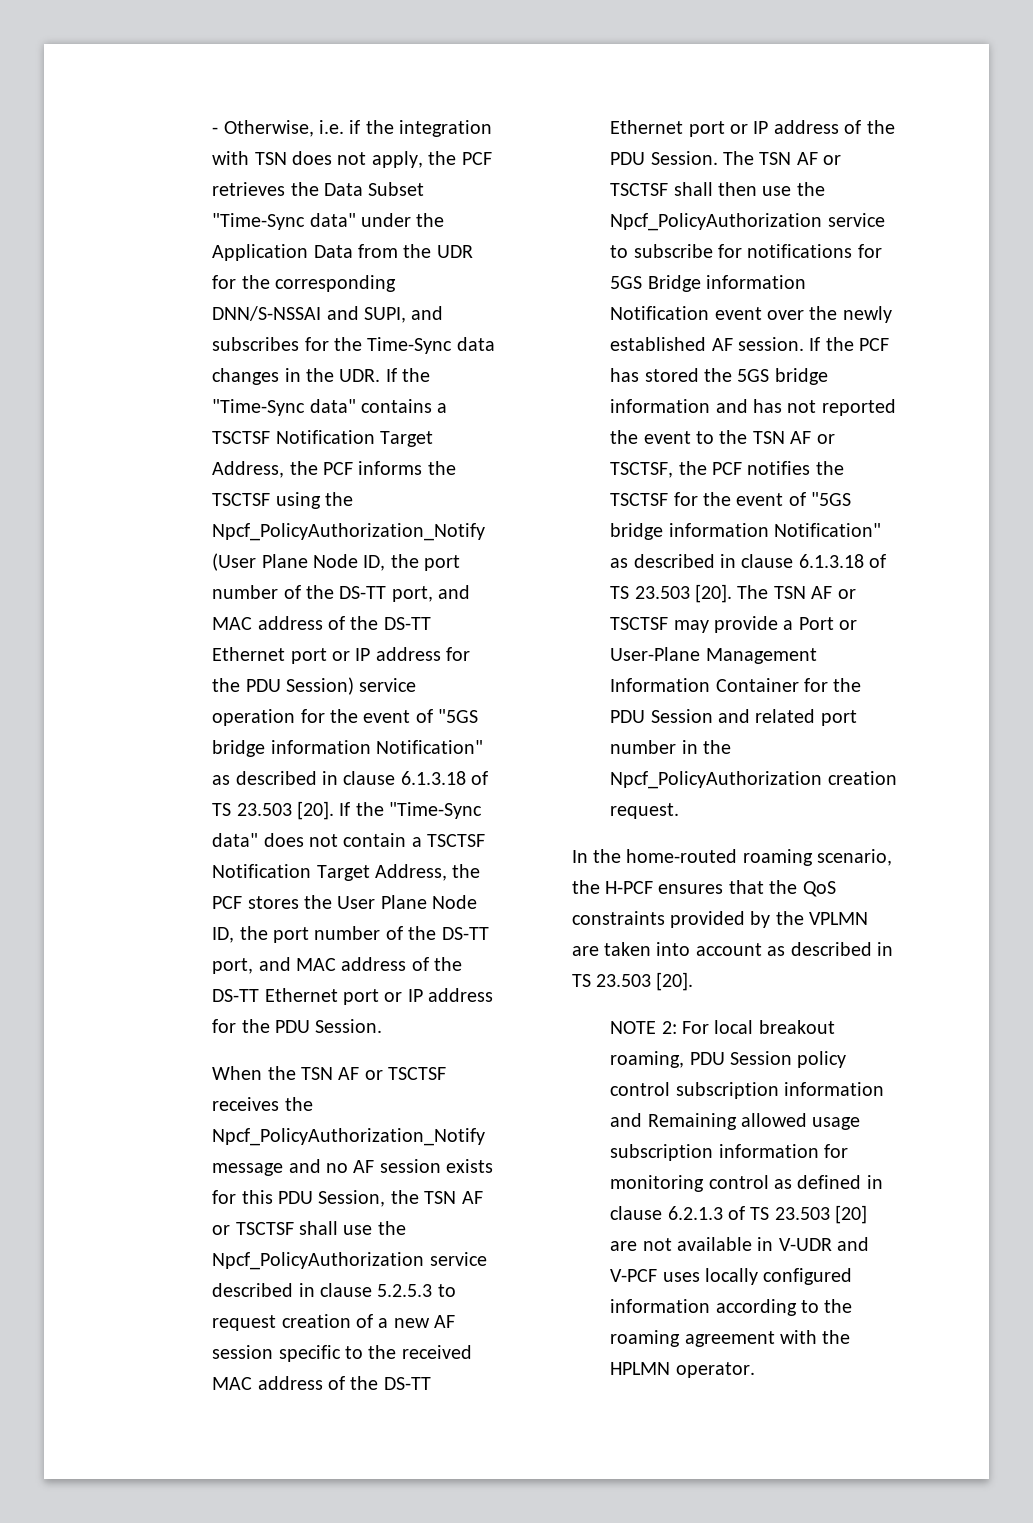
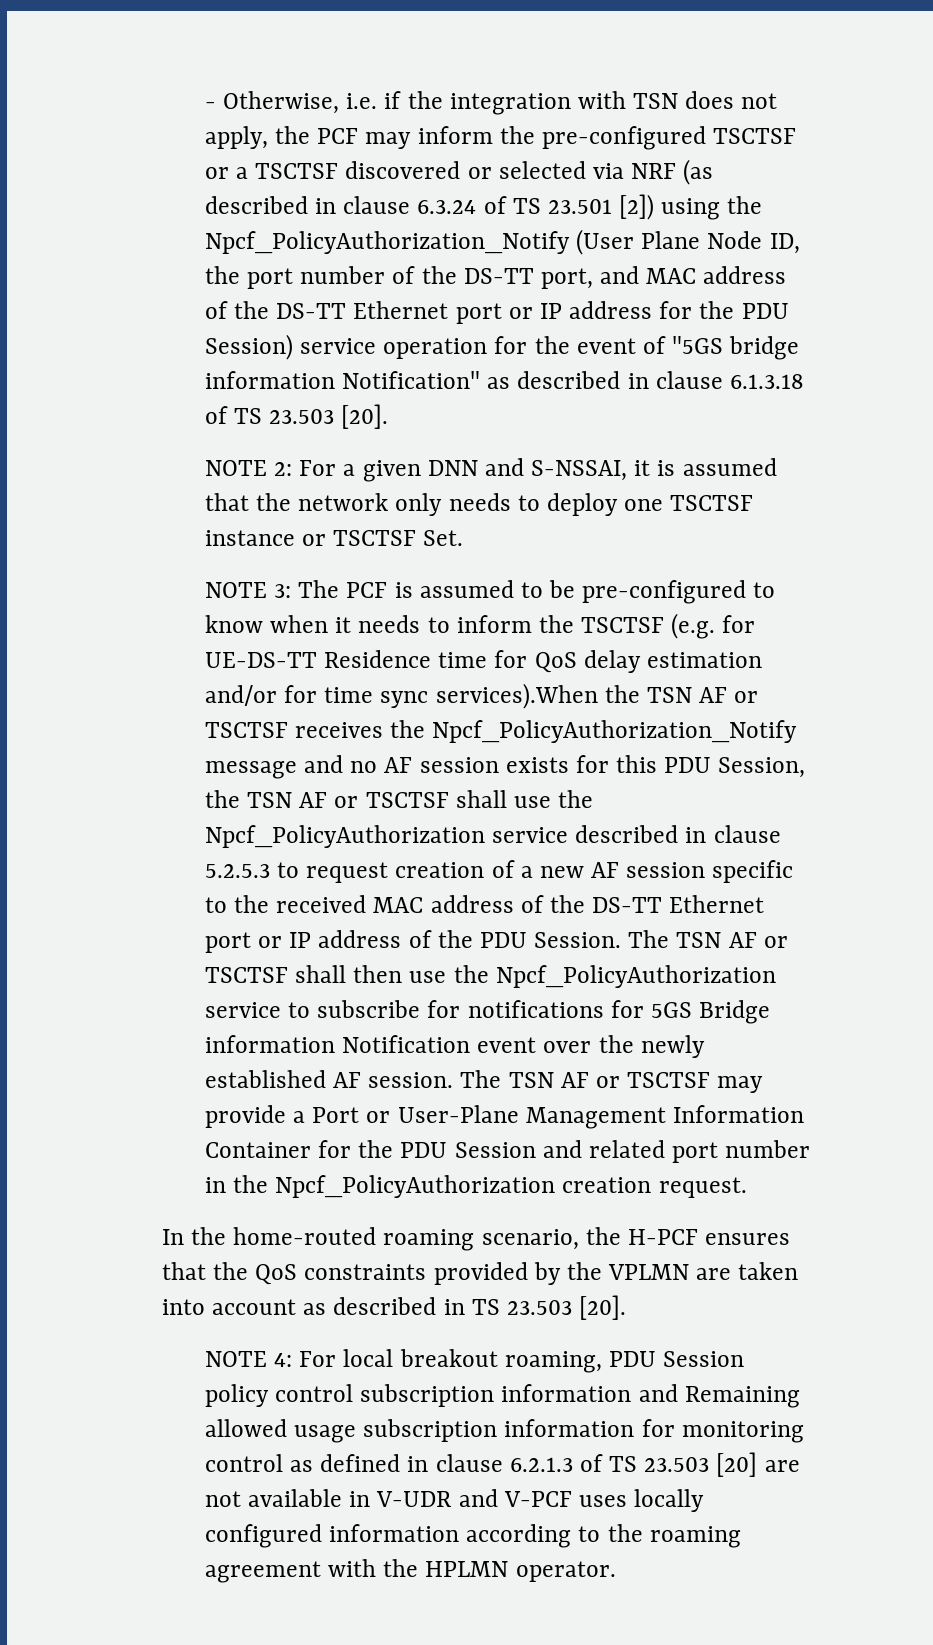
- - Otherwise, i.e. if the integration with TSN does not apply, the PCF retrieves the Data Subset "Time-Sync data" under the Application Data from the UDR for the corresponding DNN/S-NSSAI and SUPI, and subscribes for the Time-Sync data changes in the UDR. If the "Time-Sync data" contains a TSCTSF Notification Target Address, the PCF informs the TSCTSF using the Npcf_PolicyAuthorization_Notify (User Plane Node ID, the port number of the DS-TT port, and MAC address of the DS-TT Ethernet port or IP address for the PDU Session) service operation for the event of "5GS bridge information Notification" as described in clause 6.1.3.18 of TS 23.503 [20]. If the "Time-Sync data" does not contain a TSCTSF Notification Target Address, the PCF stores the User Plane Node ID, the port number of the DS-TT port, and MAC address of the DS-TT Ethernet port or IP address for the PDU Session.
- When the TSN AF or TSCTSF receives the Npcf_PolicyAuthorization_Notify message and no AF session exists for this PDU Session, the TSN AF or TSCTSF shall use the Npcf_PolicyAuthorization service described in clause 5.2.5.3 to request creation of a new AF session specific to the received MAC address of the DS-TT Ethernet port or IP address of the PDU Session.
+ - Otherwise, i.e. if the integration with TSN does not apply, the PCF may inform the pre-configured TSCTSF or a TSCTSF discovered or selected via NRF (as described in clause 6.3.24 of TS 23.501 [2]) using the Npcf_PolicyAuthorization_Notify (User Plane Node ID, the port number of the DS-TT port, and MAC address of the DS-TT Ethernet port or IP address for the PDU Session) service operation for the event of "5GS bridge information Notification" as described in clause 6.1.3.18 of TS 23.503 [20].
+ NOTE 2: For a given DNN and S-NSSAI, it is assumed that the network only needs to deploy one TSCTSF instance or TSCTSF Set.
+ NOTE 3: The PCF is assumed to be pre-configured to know when it needs to inform the TSCTSF (e.g. for UE-DS-TT Residence time for QoS delay estimation and/or for time sync services).When the TSN AF or TSCTSF receives the Npcf_PolicyAuthorization_Notify message and no AF session exists for this PDU Session, the TSN AF or TSCTSF shall use the Npcf_PolicyAuthorization service described in clause 5.2.5.3 to request creation of a new AF session specific to the received MAC address of the DS-TT Ethernet port or IP address of the PDU Session.
- If the PCF has stored the 5GS bridge information and has not reported the event to the TSN AF or TSCTSF, the PCF notifies the TSCTSF for the event of "5GS bridge information Notification" as described in clause 6.1.3.18 of TS 23.503 [20].
- NOTE 2: For local breakout roaming, PDU Session policy control subscription information and Remaining allowed usage subscription information for monitoring control as defined in clause 6.2.1.3 of TS 23.503 [20] are not available in V-UDR and V-PCF uses locally configured information according to the roaming agreement with the HPLMN operator.
+ NOTE 4: For local breakout roaming, PDU Session policy control subscription information and Remaining allowed usage subscription information for monitoring control as defined in clause 6.2.1.3 of TS 23.503 [20] are not available in V-UDR and V-PCF uses locally configured information according to the roaming agreement with the HPLMN operator.

